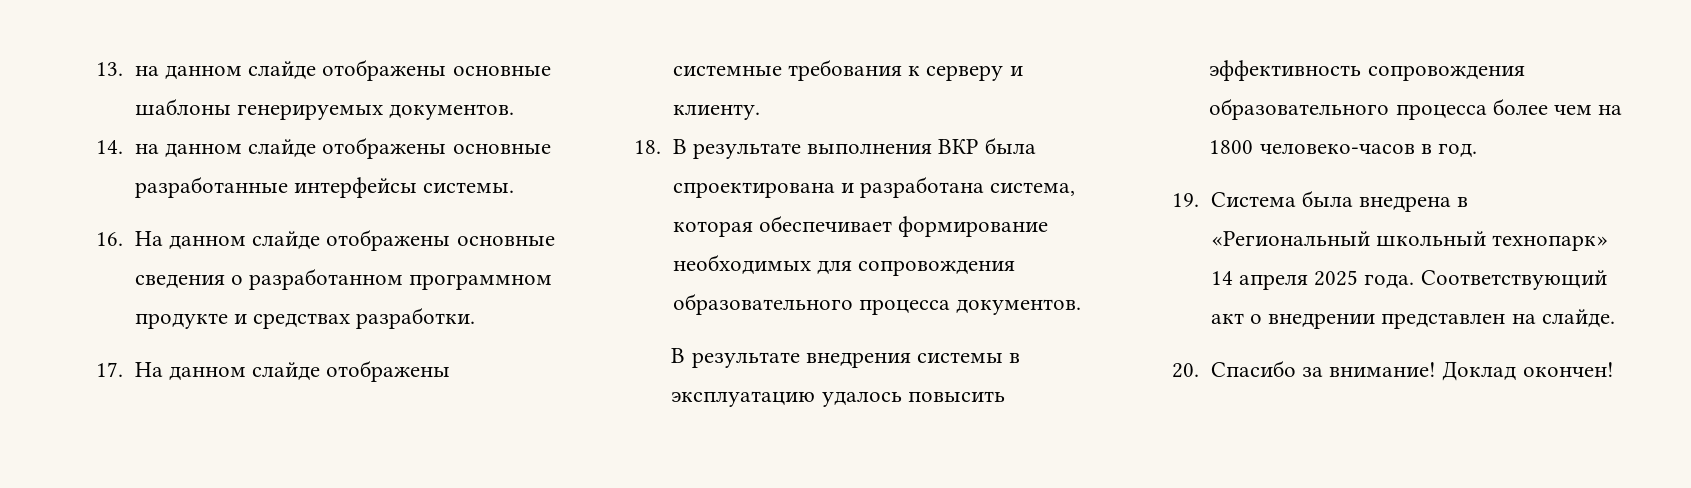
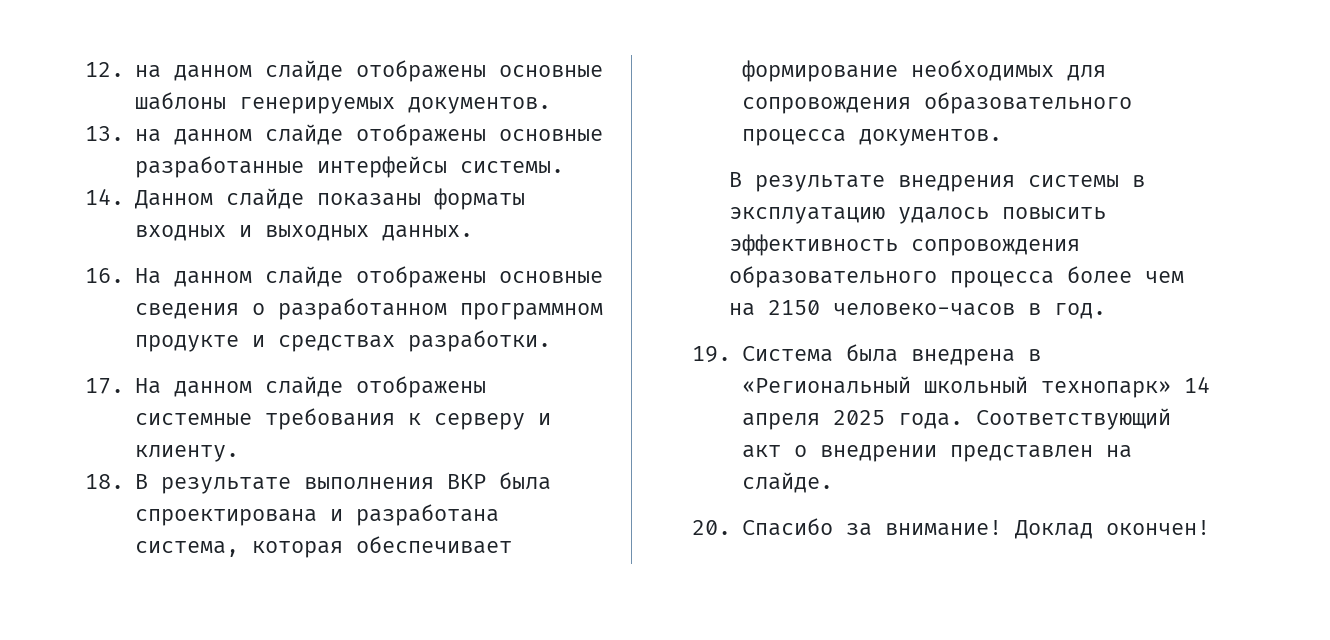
- 13. на данном слайде отображены основные шаблоны генерируемых документов.
+ 12. на данном слайде отображены основные шаблоны генерируемых документов.
- 14. на данном слайде отображены основные разработанные интерфейсы системы.
+ 13. на данном слайде отображены основные разработанные интерфейсы системы.
+ 14. Данном слайде показаны форматы входных и выходных данных.
- В результате внедрения системы в эксплуатацию удалось повысить эффективность сопровождения образовательного процесса более чем на 1800 человеко-часов в год.
+ В результате внедрения системы в эксплуатацию удалось повысить эффективность сопровождения образовательного процесса более чем на 2150 человеко-часов в год.

